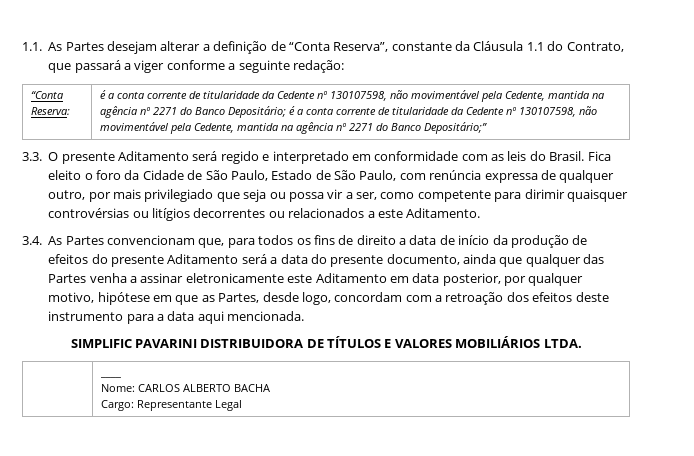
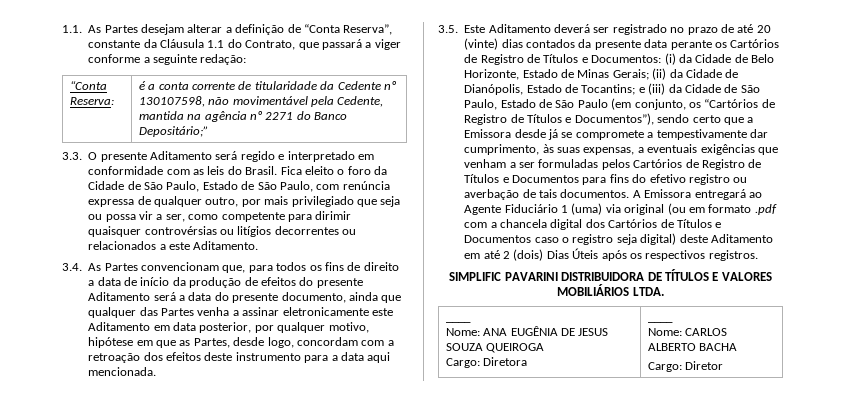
- é a conta corrente de titularidade da Cedente nº 130107598, não movimentável pela Cedente, mantida na agência nº 2271 do Banco Depositário; é a conta corrente de titularidade da Cedente nº 130107598, não movimentável pela Cedente, mantida na agência nº 2271 do Banco Depositário;”
+ é a conta corrente de titularidade da Cedente nº 130107598, não movimentável pela Cedente, mantida na agência nº 2271 do Banco Depositário;”
+ 3.5. Este Aditamento deverá ser registrado no prazo de até 20 (vinte) dias contados da presente data perante os Cartórios de Registro de Títulos e Documentos: (i) da Cidade de Belo Horizonte, Estado de Minas Gerais; (ii) da Cidade de Dianópolis, Estado de Tocantins; e (iii) da Cidade de São Paulo, Estado de São Paulo (em conjunto, os “Cartórios de Registro de Títulos e Documentos”), sendo certo que a Emissora desde já se compromete a tempestivamente dar cumprimento, às suas expensas, a eventuais exigências que venham a ser formuladas pelos Cartórios de Registro de Títulos e Documentos para fins do efetivo registro ou averbação de tais documentos. A Emissora entregará ao Agente Fiduciário 1 (uma) via original (ou em formato .pdf com a chancela digital dos Cartórios de Títulos e Documentos caso o registro seja digital) deste Aditamento em até 2 (dois) Dias Úteis após os respectivos registros.
  SIMPLIFIC PAVARINI DISTRIBUIDORA DE TÍTULOS E VALORES MOBILIÁRIOS LTDA.
- | ____
+ ____
+ Nome: ANA EUGÊNIA DE JESUS SOUZA QUEIROGA
+ Cargo: Diretora | ____
  Nome: CARLOS ALBERTO BACHA
- Cargo: Representante Legal
+ Cargo: Diretor

